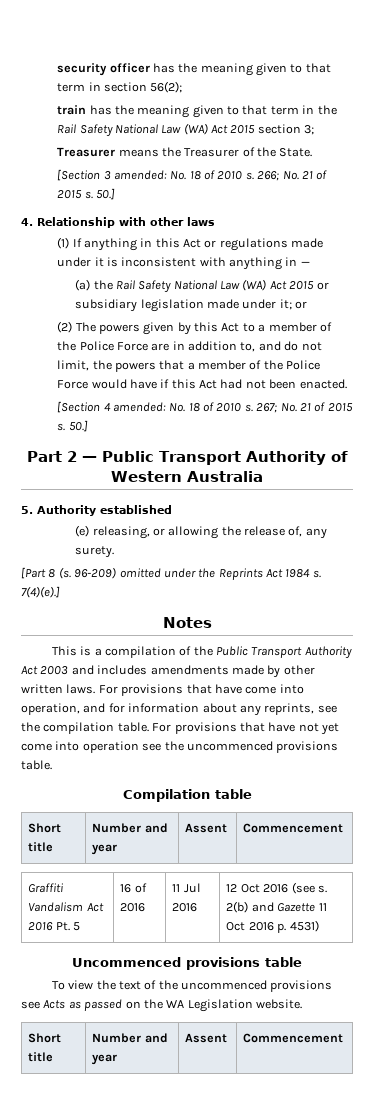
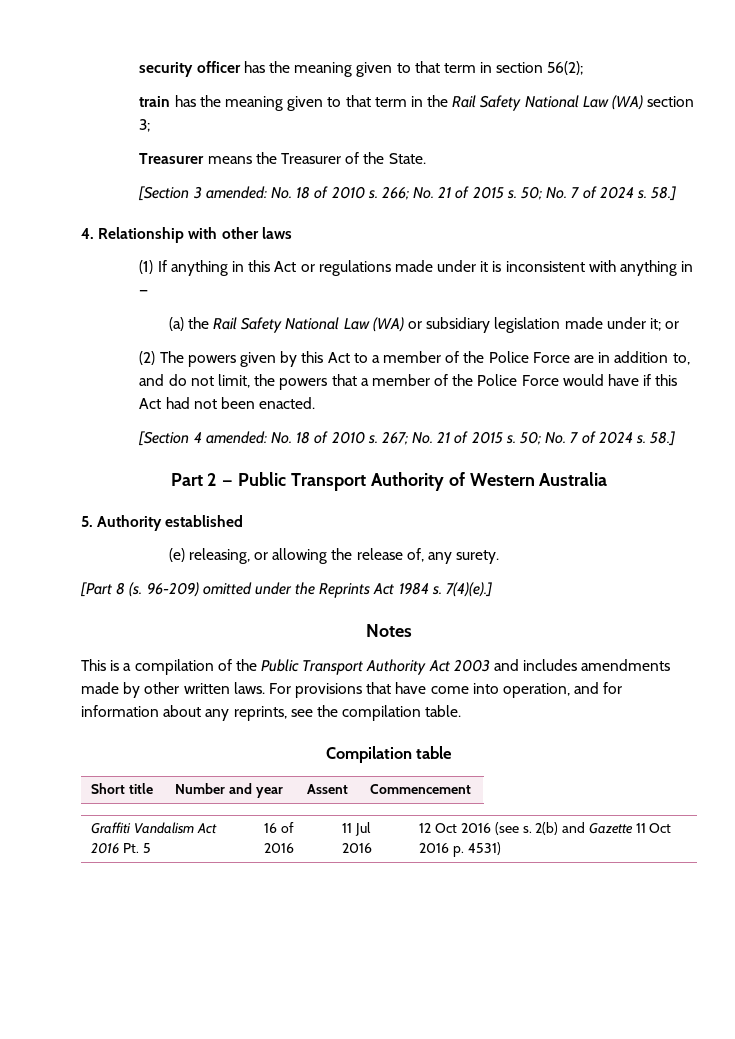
- train has the meaning given to that term in the Rail Safety National Law (WA) Act 2015 section 3;
+ train has the meaning given to that term in the Rail Safety National Law (WA) section 3;
- 266; No. 21 of 2015 s. 50.]
+ 266; No. 21 of 2015 s. 50; No. 7 of 2024 s. 58.]
- (a) the Rail Safety National Law (WA) Act 2015 or subsidiary legislation made under it; or
+ (a) the Rail Safety National Law (WA) or subsidiary legislation made under it; or
- 267; No. 21 of 2015 s. 50.]
+ 267; No. 21 of 2015 s. 50; No. 7 of 2024 s. 58.]
- For provisions that have not yet come into operation see the uncommenced provisions table.
- Uncommenced provisions table
- To view the text of the uncommenced provisions see Acts as passed on the WA Legislation website.
- Short title | Number and year | Assent | Commencement

